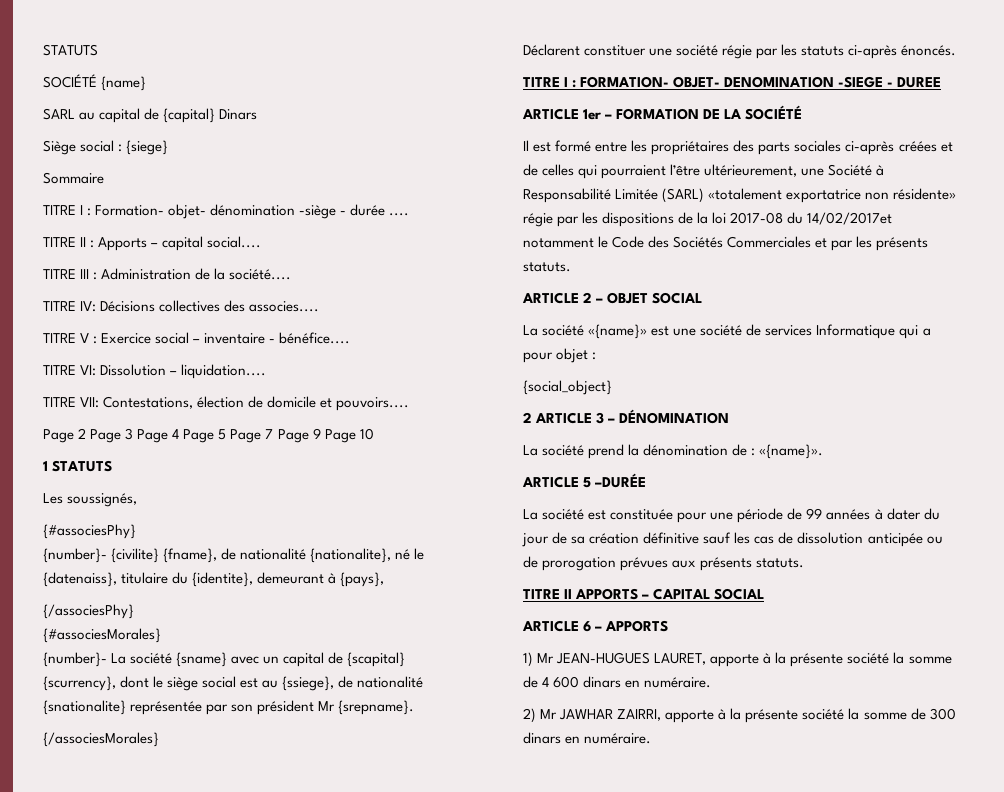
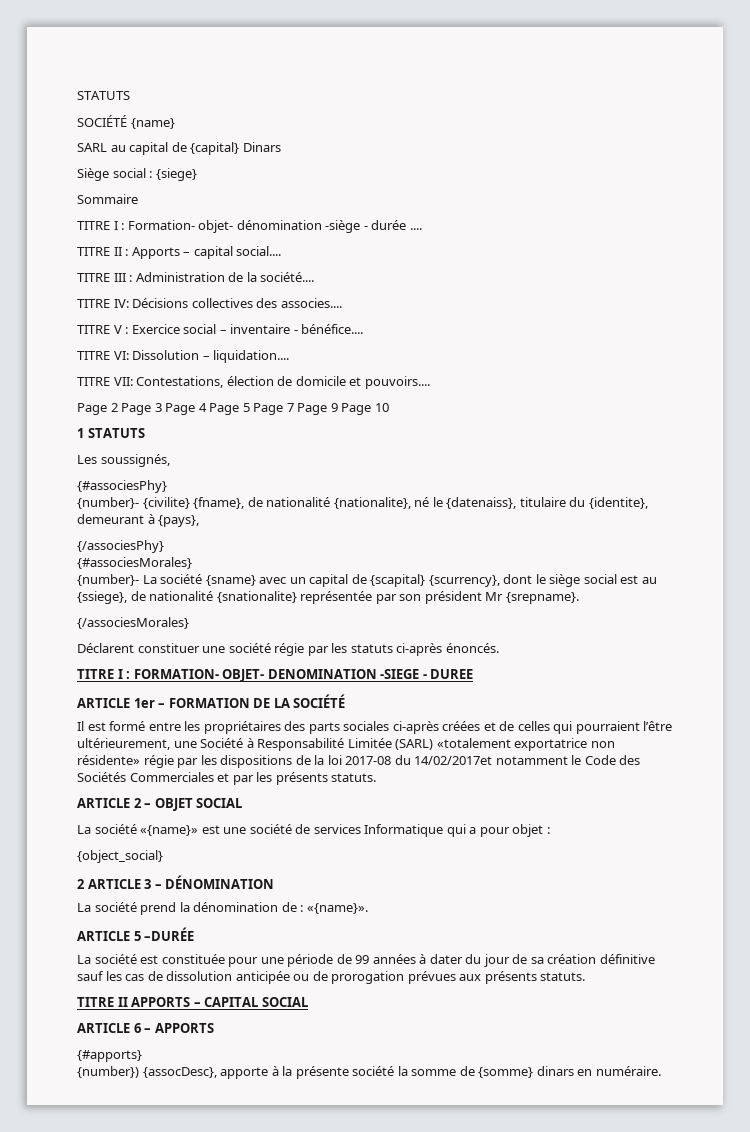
- {social_object}
+ {object_social}
- 1) Mr JEAN-HUGUES LAURET, apporte à la présente société la somme de 4 600 dinars en numéraire.
- 2) Mr JAWHAR ZAIRRI, apporte à la présente société la somme de 300 dinars en numéraire.
+ {#apports}
+ {number}) {assocDesc}, apporte à la présente société la somme de {somme} dinars en numéraire.

